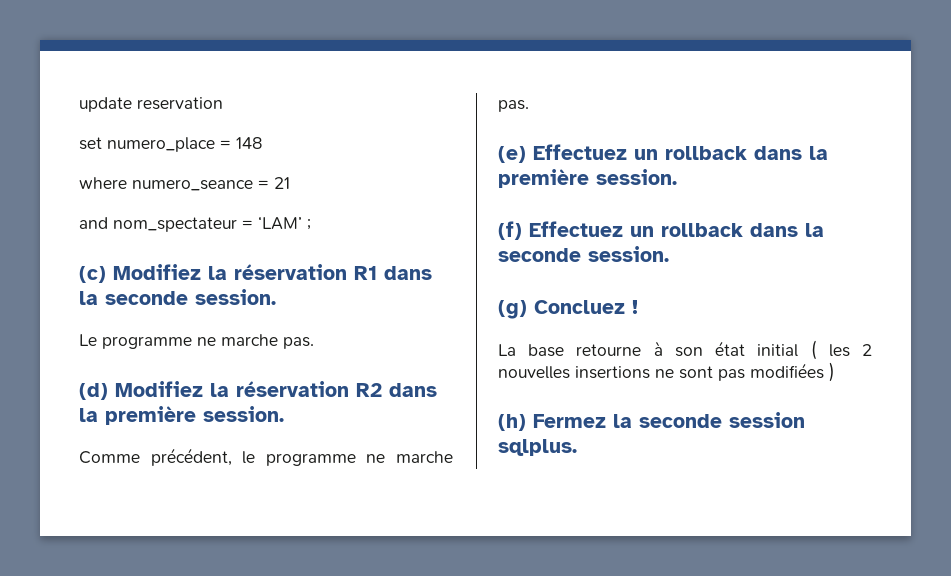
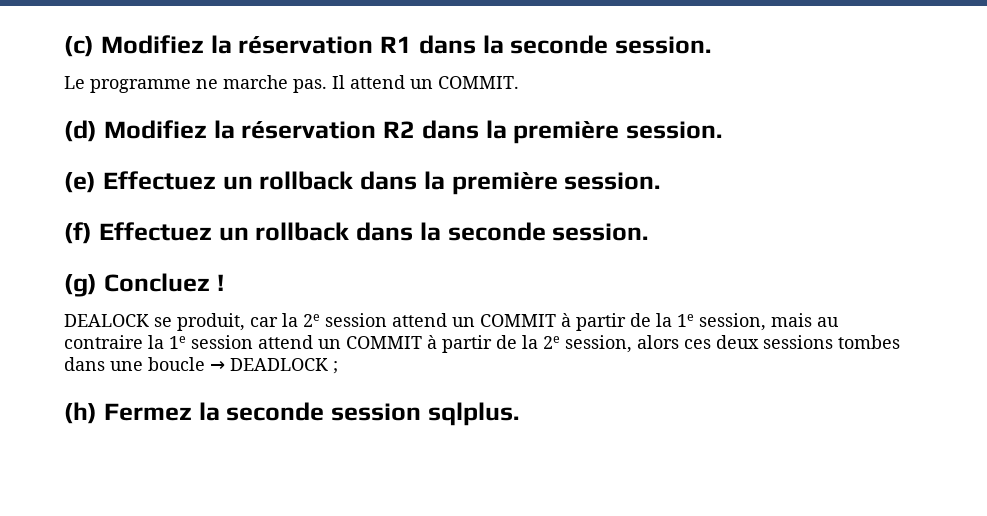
- update reservation
- set numero_place = 148
- where numero_seance = 21
- and nom_spectateur = ‘LAM’ ;
+ Il attend un COMMIT.
- Comme précédent, le programme ne marche pas.
- La base retourne à son état initial ( les 2 nouvelles insertions ne sont pas modifiées )
+ DEALOCK se produit, car la 2e session attend un COMMIT à partir de la 1e session, mais au contraire la 1e session attend un COMMIT à partir de la 2e session, alors ces deux sessions tombes dans une boucle → DEADLOCK ;

